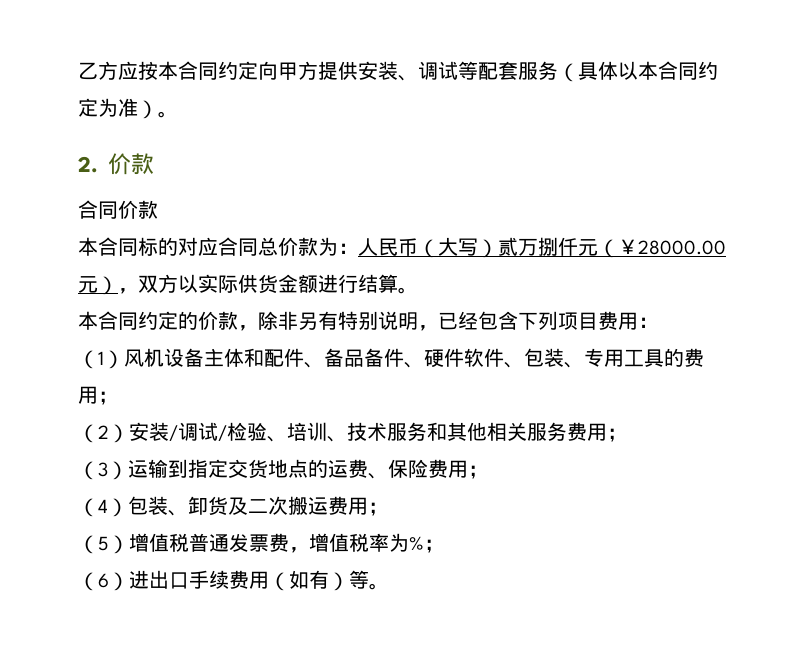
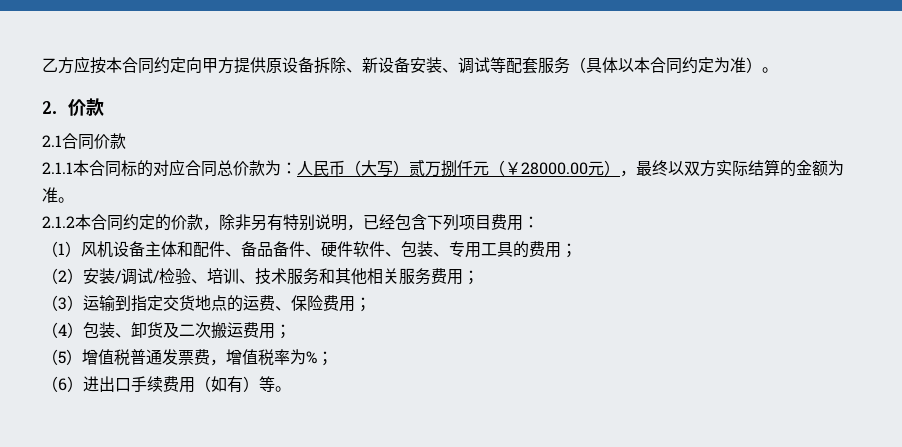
- 乙方应按本合同约定向甲方提供安装、调试等配套服务（具体以本合同约定为准）。
+ 乙方应按本合同约定向甲方提供原设备拆除、新设备安装、调试等配套服务（具体以本合同约定为准）。
- 合同价款
+ 2.1合同价款
- 本合同标的对应合同总价款为：人民币（大写）贰万捌仟元（￥28000.00元），双方以实际供货金额进行结算。
- 本合同约定的价款，除非另有特别说明，已经包含下列项目费用：
+ 2.1.1本合同标的对应合同总价款为：人民币（大写）贰万捌仟元（￥28000.00元），最终以双方实际结算的金额为准。
+ 2.1.2本合同约定的价款，除非另有特别说明，已经包含下列项目费用：

